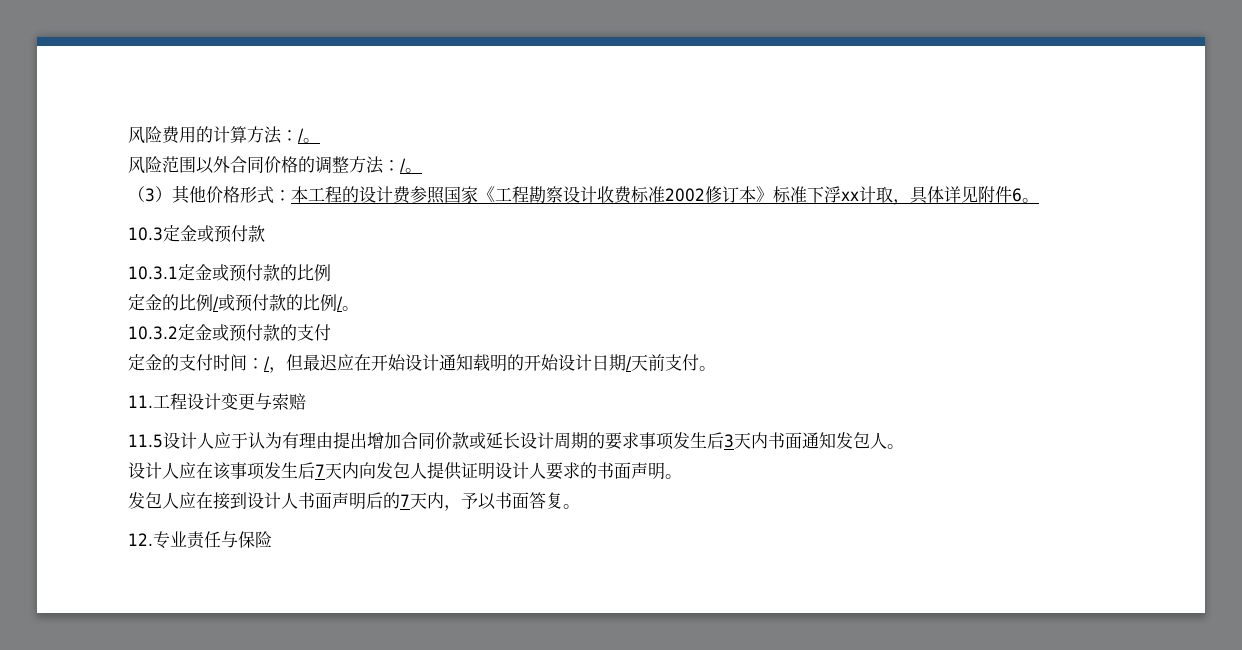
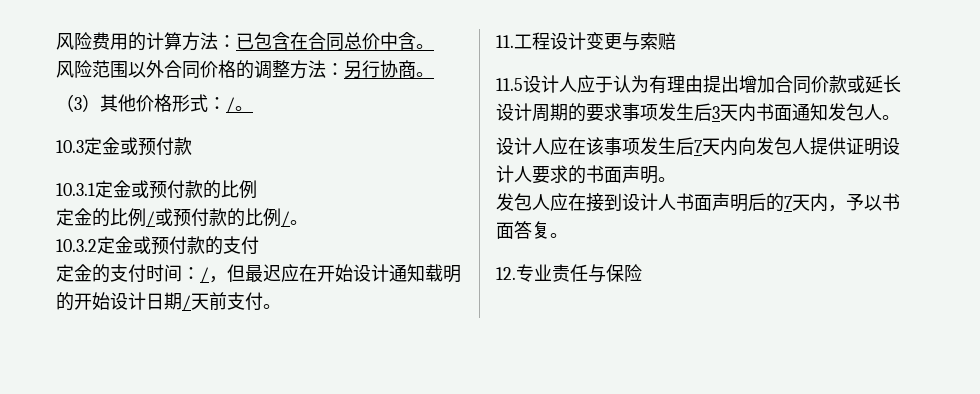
- 风险费用的计算方法：/。
+ 风险费用的计算方法：已包含在合同总价中含。
- 风险范围以外合同价格的调整方法：/。
+ 风险范围以外合同价格的调整方法：另行协商。
- （3）其他价格形式：本工程的设计费参照国家《工程勘察设计收费标准2002修订本》标准下浮xx计取，具体详见附件6。
+ （3）其他价格形式：/。

